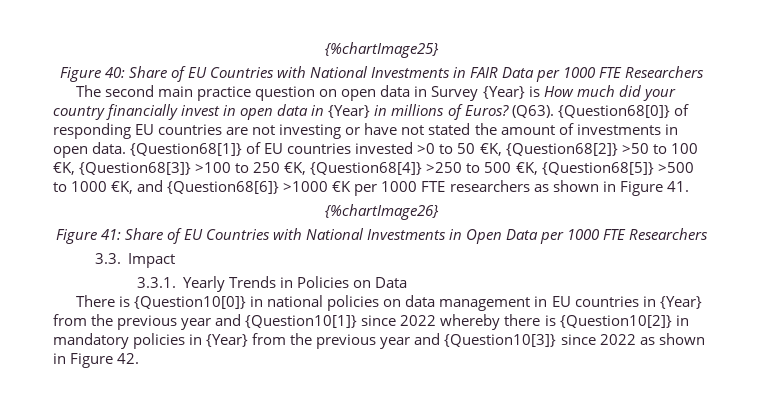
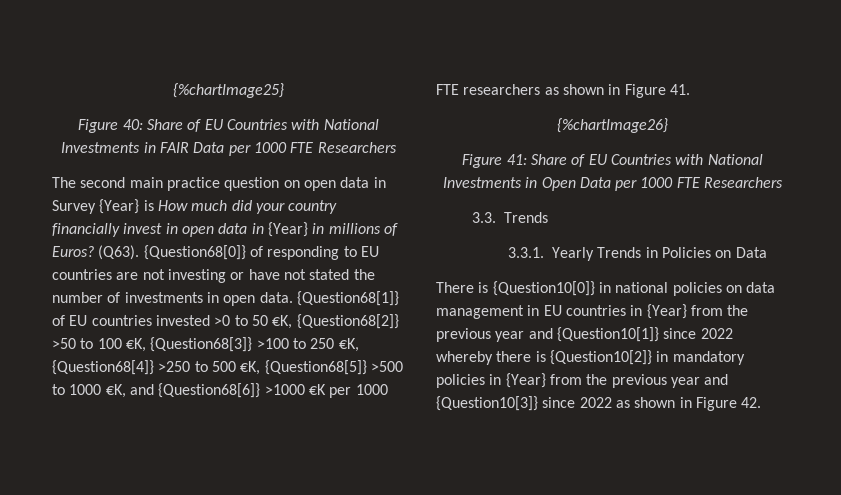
- {Question68[0]} of responding EU countries are not investing or have not stated the amount of investments in open data.
+ {Question68[0]} of responding to EU countries are not investing or have not stated the number of investments in open data.
- 3.3. Impact
+ 3.3. Trends

